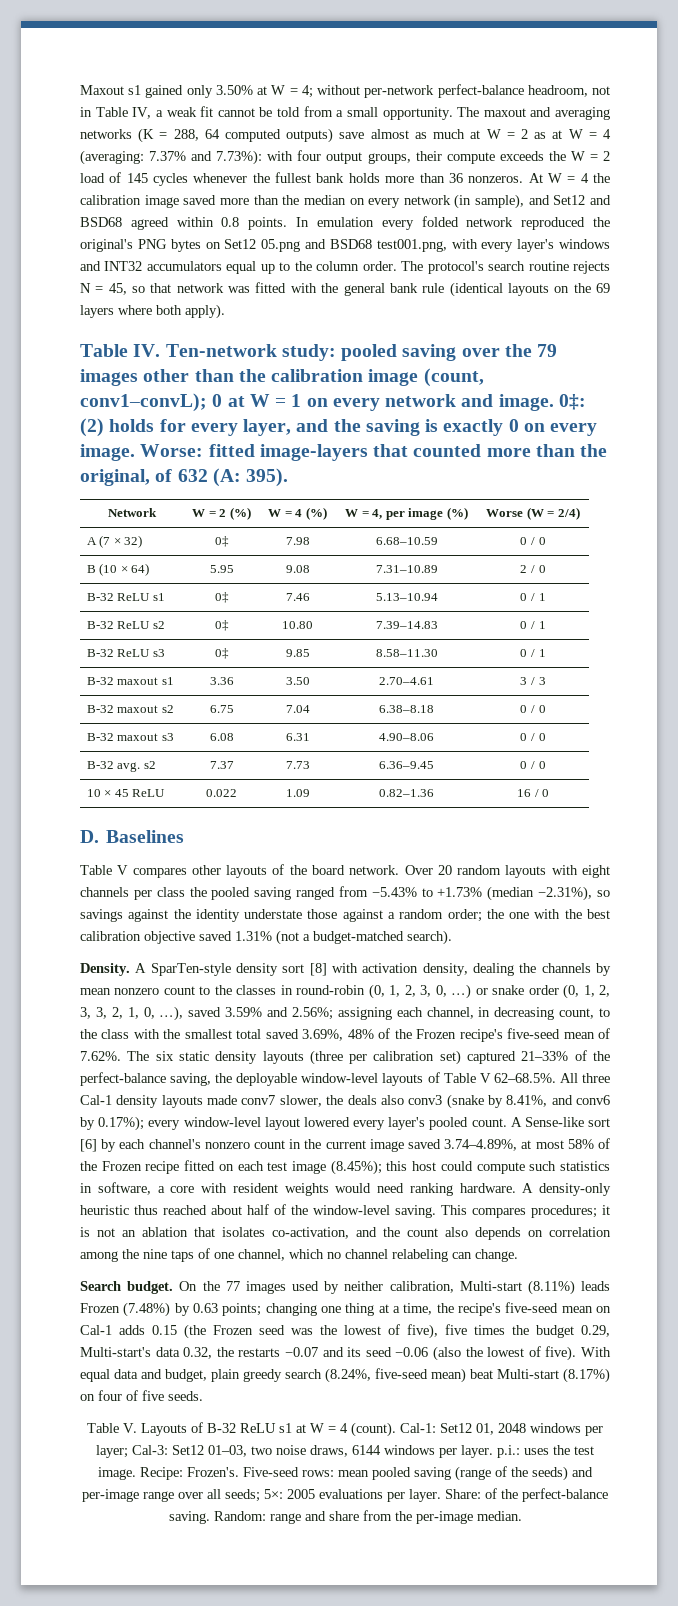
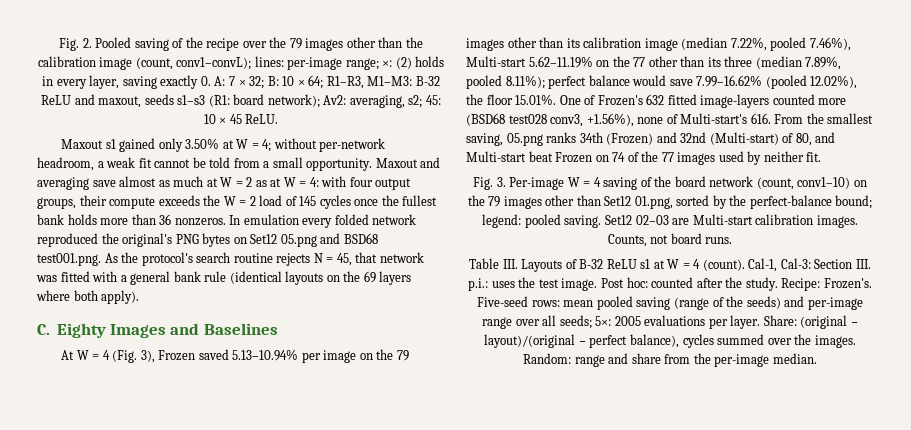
+ Fig. 2. Pooled saving of the recipe over the 79 images other than the calibration image (count, conv1–convL); lines: per-image range; ×: (2) holds in every layer, saving exactly 0. A: 7 × 32; B: 10 × 64; R1–R3, M1–M3: B-32 ReLU and maxout, seeds s1–s3 (R1: board network); Av2: averaging, s2; 45: 10 × 45 ReLU.
- Maxout s1 gained only 3.50% at W = 4; without per-network perfect-balance headroom, not in Table IV, a weak fit cannot be told from a small opportunity.
+ Maxout s1 gained only 3.50% at W = 4; without per-network headroom, a weak fit cannot be told from a small opportunity.
- The maxout and averaging networks (K = 288, 64 computed outputs) save almost as much at W = 2 as at W = 4 (averaging: 7.37% and 7.73%): with four output groups, their compute exceeds the W = 2 load of 145 cycles whenever the fullest bank holds more than 36 nonzeros.
+ Maxout and averaging save almost as much at W = 2 as at W = 4: with four output groups, their compute exceeds the W = 2 load of 145 cycles once the fullest bank holds more than 36 nonzeros.
- At W = 4 the calibration image saved more than the median on every network (in sample), and Set12 and BSD68 agreed within 0.8 points.
- In emulation every folded network reproduced the original's PNG bytes on Set12 05.png and BSD68 test001.png, with every layer's windows and INT32 accumulators equal up to the column order. The protocol's search routine rejects N = 45, so that network was fitted with the general bank rule (identical layouts on the 69 layers where both apply).
+ In emulation every folded network reproduced the original's PNG bytes on Set12 05.png and BSD68 test001.png. As the protocol's search routine rejects N = 45, that network was fitted with a general bank rule (identical layouts on the 69 layers where both apply).
- Table IV. Ten-network study: pooled saving over the 79 images other than the calibration image (count, conv1–convL); 0 at W = 1 on every network and image. 0‡: (2) holds for every layer, and the saving is exactly 0 on every image. Worse: fitted image-layers that counted more than the original, of 632 (A: 395).
- Network | W = 2 (%) | W = 4 (%) | W = 4, per image (%) | Worse (W = 2/4)
- A (7 × 32) | 0‡ | 7.98 | 6.68–10.59 | 0 / 0
- B (10 × 64) | 5.95 | 9.08 | 7.31–10.89 | 2 / 0
- B-32 ReLU s1 | 0‡ | 7.46 | 5.13–10.94 | 0 / 1
- B-32 ReLU s2 | 0‡ | 10.80 | 7.39–14.83 | 0 / 1
- B-32 ReLU s3 | 0‡ | 9.85 | 8.58–11.30 | 0 / 1
- B-32 maxout s1 | 3.36 | 3.50 | 2.70–4.61 | 3 / 3
- B-32 maxout s2 | 6.75 | 7.04 | 6.38–8.18 | 0 / 0
- B-32 maxout s3 | 6.08 | 6.31 | 4.90–8.06 | 0 / 0
- B-32 avg. s2 | 7.37 | 7.73 | 6.36–9.45 | 0 / 0
- 10 × 45 ReLU | 0.022 | 1.09 | 0.82–1.36 | 16 / 0
- D. Baselines
- Table V compares other layouts of the board network. Over 20 random layouts with eight channels per class the pooled saving ranged from −5.43% to +1.73% (median −2.31%), so savings against the identity understate those against a random order; the one with the best calibration objective saved 1.31% (not a budget-matched search).
- Density. A SparTen-style density sort [8] with activation density, dealing the channels by mean nonzero count to the classes in round-robin (0, 1, 2, 3, 0, …) or snake order (0, 1, 2, 3, 3, 2, 1, 0, …), saved 3.59% and 2.56%; assigning each channel, in decreasing count, to the class with the smallest total saved 3.69%, 48% of the Frozen recipe's five-seed mean of 7.62%. The six static density layouts (three per calibration set) captured 21–33% of the perfect-balance saving, the deployable window-level layouts of Table V 62–68.5%. All three Cal-1 density layouts made conv7 slower, the deals also conv3 (snake by 8.41%, and conv6 by 0.17%); every window-level layout lowered every layer's pooled count. A Sense-like sort [6] by each channel's nonzero count in the current image saved 3.74–4.89%, at most 58% of the Frozen recipe fitted on each test image (8.45%); this host could compute such statistics in software, a core with resident weights would need ranking hardware. A density-only heuristic thus reached about half of the window-level saving. This compares procedures; it is not an ablation that isolates co-activation, and the count also depends on correlation among the nine taps of one channel, which no channel relabeling can change.
- Search budget. On the 77 images used by neither calibration, Multi-start (8.11%) leads Frozen (7.48%) by 0.63 points; changing one thing at a time, the recipe's five-seed mean on Cal-1 adds 0.15 (the Frozen seed was the lowest of five), five times the budget 0.29, Multi-start's data 0.32, the restarts −0.07 and its seed −0.06 (also the lowest of five). With equal data and budget, plain greedy search (8.24%, five-seed mean) beat Multi-start (8.17%) on four of five seeds.
- Table V. Layouts of B-32 ReLU s1 at W = 4 (count).
+ C. Eighty Images and Baselines
+ At W = 4 (Fig. 3), Frozen saved 5.13–10.94% per image on the 79 images other than its calibration image (median 7.22%, pooled 7.46%), Multi-start 5.62–11.19% on the 77 other than its three (median 7.89%, pooled 8.11%); perfect balance would save 7.99–16.62% (pooled 12.02%), the floor 15.01%. One of Frozen's 632 fitted image-layers counted more (BSD68 test028 conv3, +1.56%), none of Multi-start's 616. From the smallest saving, 05.png ranks 34th (Frozen) and 32nd (Multi-start) of 80, and Multi-start beat Frozen on 74 of the 77 images used by neither fit.
+ Fig. 3. Per-image W = 4 saving of the board network (count, conv1–10) on the 79 images other than Set12 01.png, sorted by the perfect-balance bound; legend: pooled saving. Set12 02–03 are Multi-start calibration images. Counts, not board runs.
+ Table III. Layouts of B-32 ReLU s1 at W = 4 (count).
- Cal-1: Set12 01, 2048 windows per layer; Cal-3: Set12 01–03, two noise draws, 6144 windows per layer. p.i.: uses the test image.
+ Cal-1, Cal-3: Section III. p.i.: uses the test image.
+ Post hoc: counted after the study.
- Share: of the perfect-balance saving.
+ Share: (original − layout)/(original − perfect balance), cycles summed over the images.

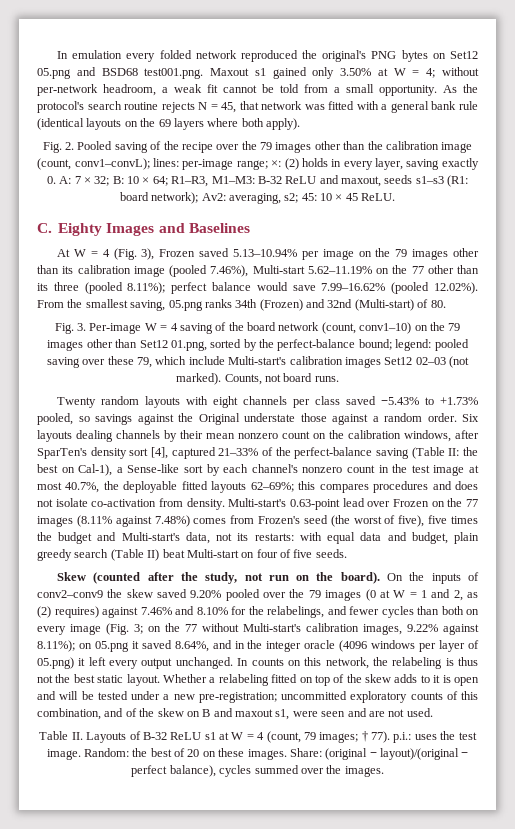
+ In emulation every folded network reproduced the original's PNG bytes on Set12 05.png and BSD68 test001.png. Maxout s1 gained only 3.50% at W = 4; without per-network headroom, a weak fit cannot be told from a small opportunity. As the protocol's search routine rejects N = 45, that network was fitted with a general bank rule (identical layouts on the 69 layers where both apply).
- Maxout s1 gained only 3.50% at W = 4; without per-network headroom, a weak fit cannot be told from a small opportunity. Maxout and averaging save almost as much at W = 2 as at W = 4: with four output groups, their compute exceeds the W = 2 load of 145 cycles once the fullest bank holds more than 36 nonzeros. In emulation every folded network reproduced the original's PNG bytes on Set12 05.png and BSD68 test001.png. As the protocol's search routine rejects N = 45, that network was fitted with a general bank rule (identical layouts on the 69 layers where both apply).
- At W = 4 (Fig. 3), Frozen saved 5.13–10.94% per image on the 79 images other than its calibration image (median 7.22%, pooled 7.46%), Multi-start 5.62–11.19% on the 77 other than its three (median 7.89%, pooled 8.11%); perfect balance would save 7.99–16.62% (pooled 12.02%), the floor 15.01%. One of Frozen's 632 fitted image-layers counted more (BSD68 test028 conv3, +1.56%), none of Multi-start's 616. From the smallest saving, 05.png ranks 34th (Frozen) and 32nd (Multi-start) of 80, and Multi-start beat Frozen on 74 of the 77 images used by neither fit.
+ At W = 4 (Fig. 3), Frozen saved 5.13–10.94% per image on the 79 images other than its calibration image (pooled 7.46%), Multi-start 5.62–11.19% on the 77 other than its three (pooled 8.11%); perfect balance would save 7.99–16.62% (pooled 12.02%). From the smallest saving, 05.png ranks 34th (Frozen) and 32nd (Multi-start) of 80.
- Fig. 3. Per-image W = 4 saving of the board network (count, conv1–10) on the 79 images other than Set12 01.png, sorted by the perfect-balance bound; legend: pooled saving. Set12 02–03 are Multi-start calibration images. Counts, not board runs.
+ Fig. 3. Per-image W = 4 saving of the board network (count, conv1–10) on the 79 images other than Set12 01.png, sorted by the perfect-balance bound; legend: pooled saving over these 79, which include Multi-start's calibration images Set12 02–03 (not marked). Counts, not board runs.
+ Twenty random layouts with eight channels per class saved −5.43% to +1.73% pooled, so savings against the Original understate those against a random order. Six layouts dealing channels by their mean nonzero count on the calibration windows, after SparTen's density sort [4], captured 21–33% of the perfect-balance saving (Table II: the best on Cal-1), a Sense-like sort by each channel's nonzero count in the test image at most 40.7%, the deployable fitted layouts 62–69%; this compares procedures and does not isolate co-activation from density. Multi-start's 0.63-point lead over Frozen on the 77 images (8.11% against 7.48%) comes from Frozen's seed (the worst of five), five times the budget and Multi-start's data, not its restarts: with equal data and budget, plain greedy search (Table II) beat Multi-start on four of five seeds.
+ Skew (counted after the study, not run on the board). On the inputs of conv2–conv9 the skew saved 9.20% pooled over the 79 images (0 at W = 1 and 2, as (2) requires) against 7.46% and 8.10% for the relabelings, and fewer cycles than both on every image (Fig. 3; on the 77 without Multi-start's calibration images, 9.22% against 8.11%); on 05.png it saved 8.64%, and in the integer oracle (4096 windows per layer of 05.png) it left every output unchanged. In counts on this network, the relabeling is thus not the best static layout. Whether a relabeling fitted on top of the skew adds to it is open and will be tested under a new pre-registration; uncommitted exploratory counts of this combination, and of the skew on B and maxout s1, were seen and are not used.
- Table III. Layouts of B-32 ReLU s1 at W = 4 (count). Cal-1, Cal-3: Section III. p.i.: uses the test image.
+ Table II. Layouts of B-32 ReLU s1 at W = 4 (count, 79 images; † 77). p.i.: uses the test image.
- Post hoc: counted after the study. Recipe: Frozen's. Five-seed rows: mean pooled saving (range of the seeds) and per-image range over all seeds; 5×: 2005 evaluations per layer.
+ Random: the best of 20 on these images.
- Random: range and share from the per-image median.

